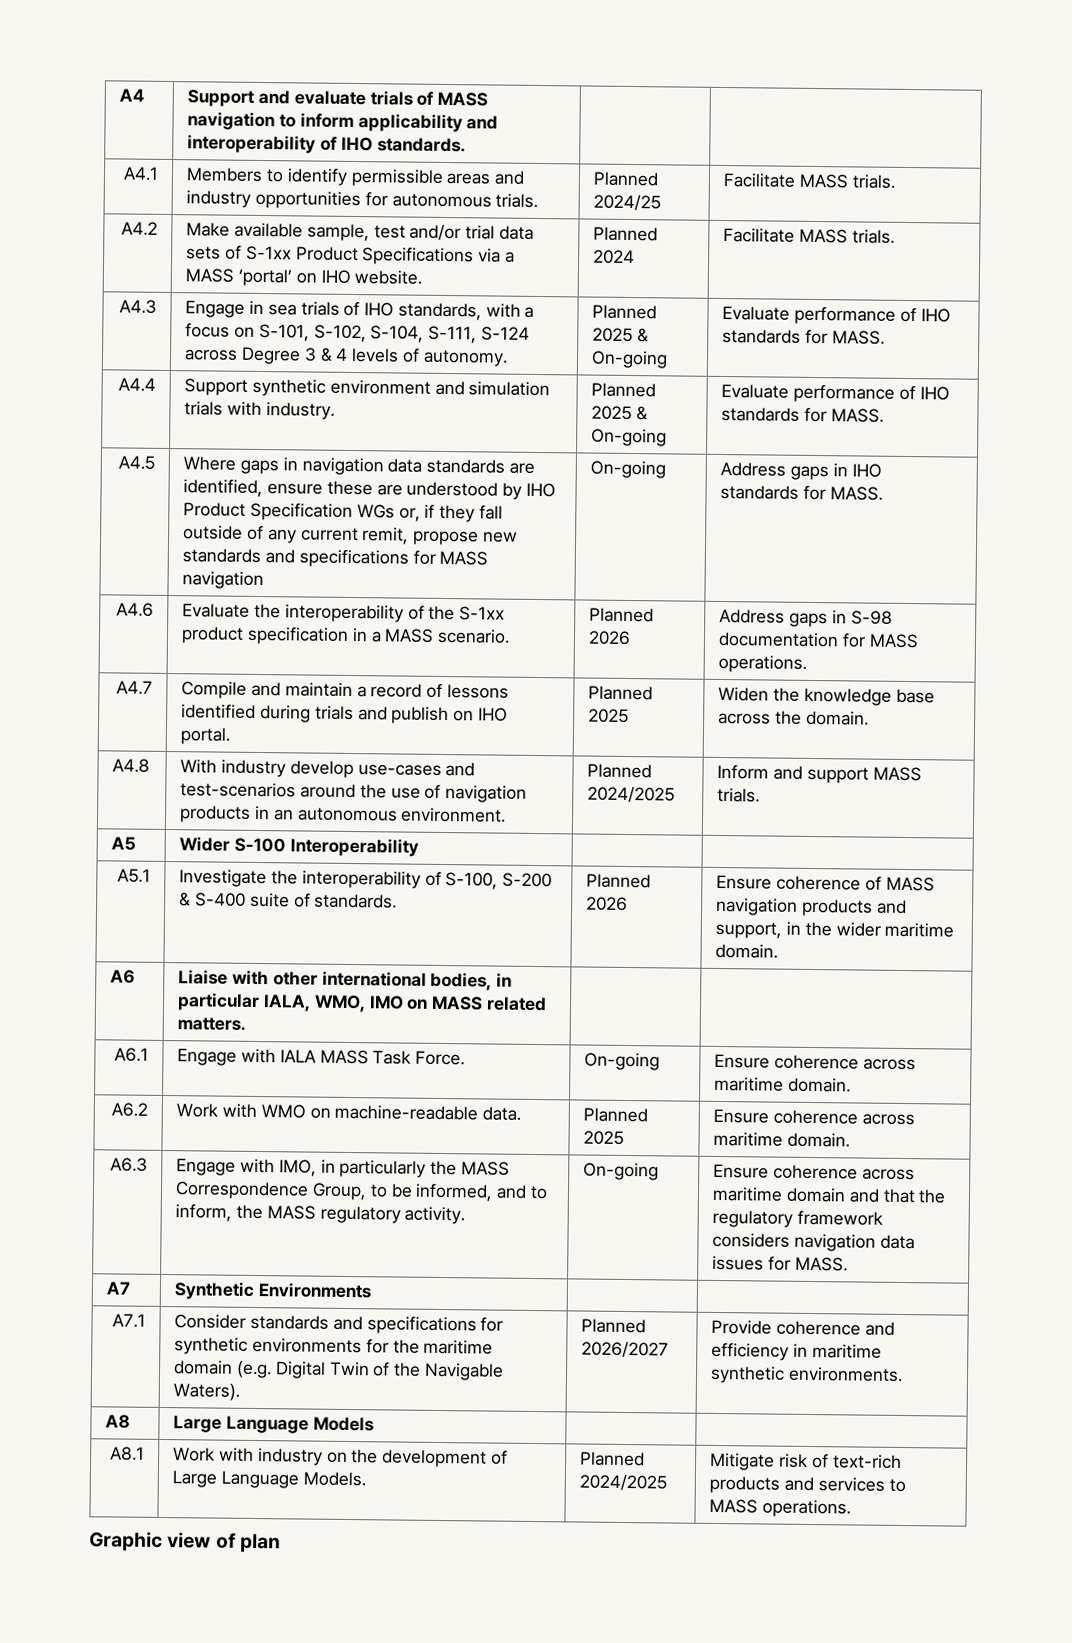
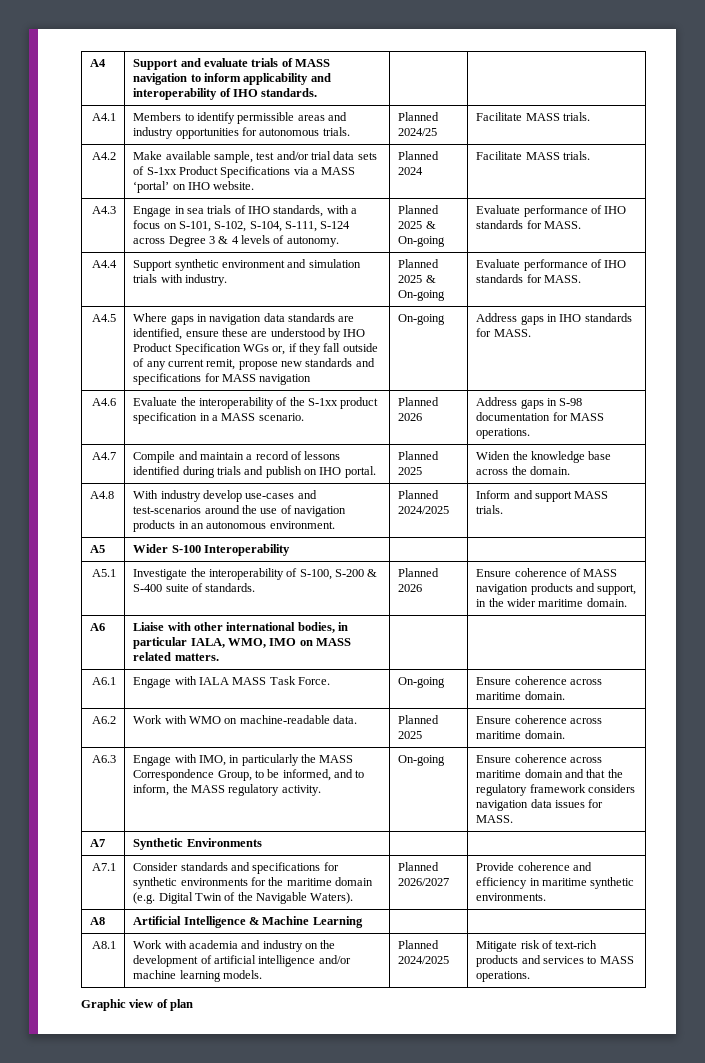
- A8 | Large Language Models | |
+ A8 | Artificial Intelligence & Machine Learning | |
- A8.1 | Work with industry on the development of Large Language Models. | Planned 2024/2025 | Mitigate risk of text-rich products and services to MASS operations.
+ A8.1 | Work with academia and industry on the development of artificial intelligence and/or machine learning models. | Planned 2024/2025 | Mitigate risk of text-rich products and services to MASS operations.

